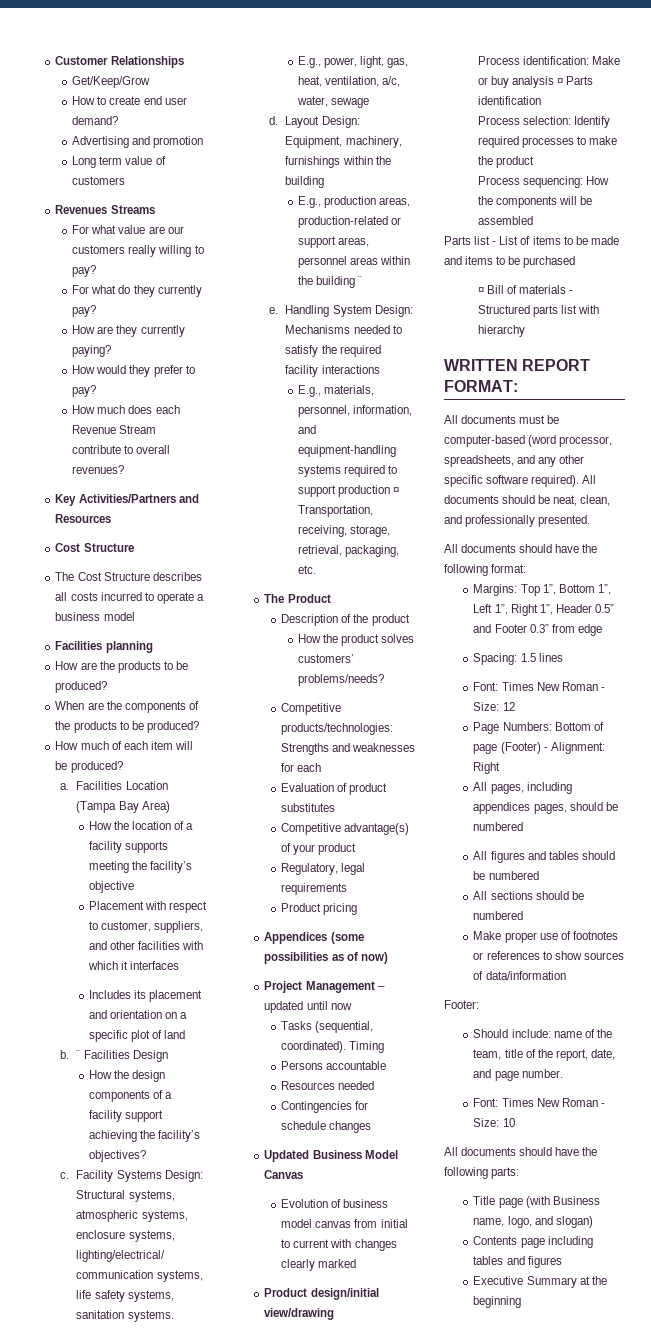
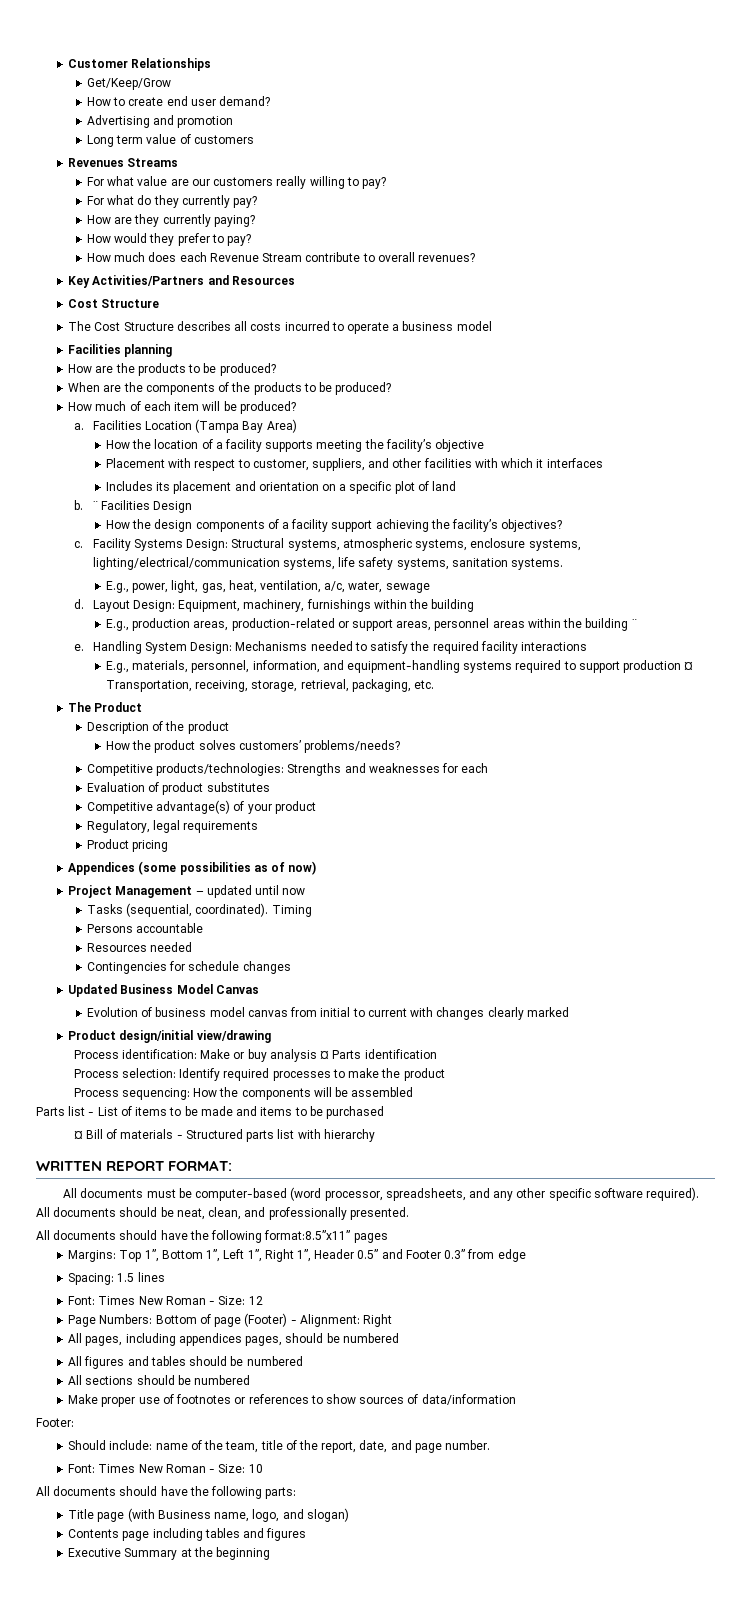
- All documents should have the following format:
+ All documents should have the following format:8.5”x11” pages

